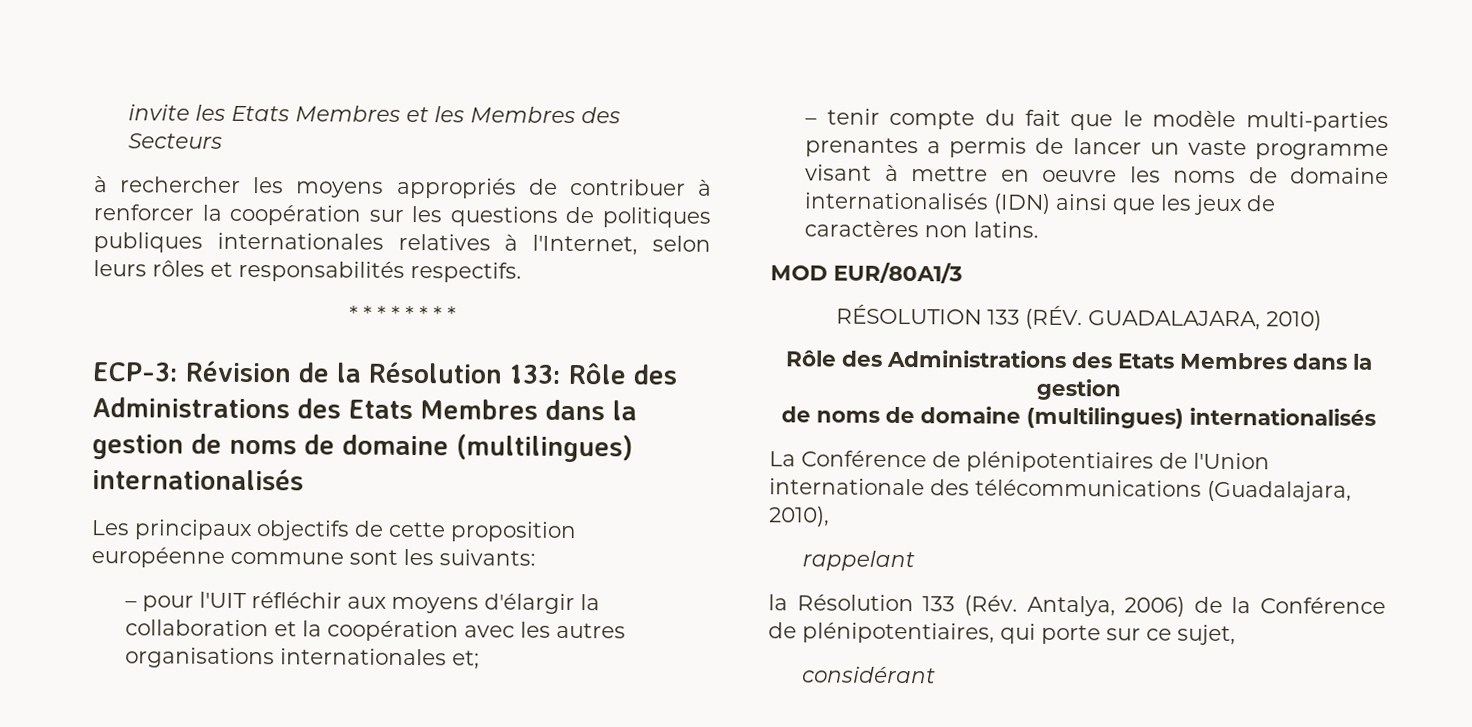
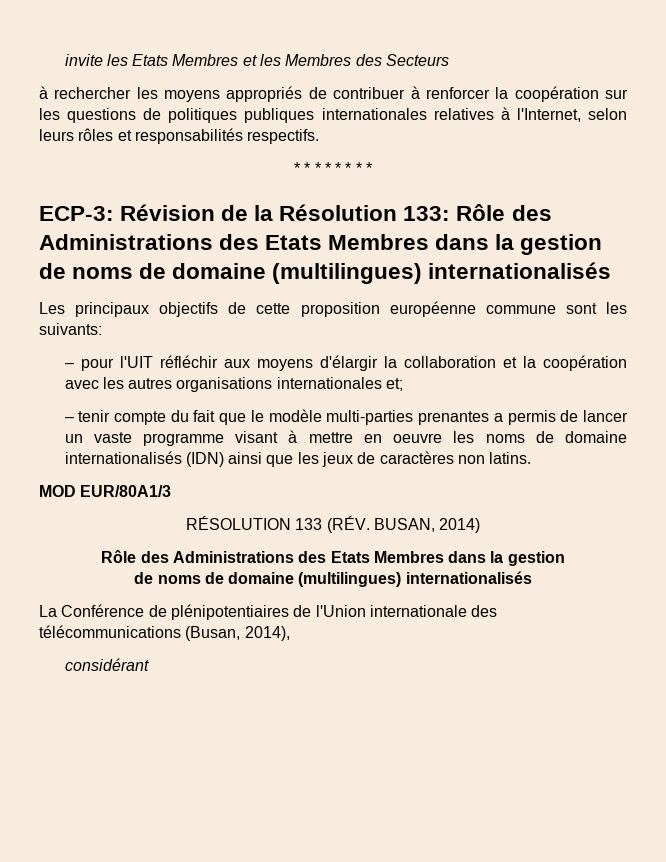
- RÉSOLUTION 133 (RÉV. GUADALAJARA, 2010)
+ RÉSOLUTION 133 (RÉV. BUSAN, 2014)
- La Conférence de plénipotentiaires de l'Union internationale des télécommunications (Guadalajara, 2010),
- rappelant
- la Résolution 133 (Rév. Antalya, 2006) de la Conférence de plénipotentiaires, qui porte sur ce sujet,
+ La Conférence de plénipotentiaires de l'Union internationale des télécommunications (Busan, 2014),

